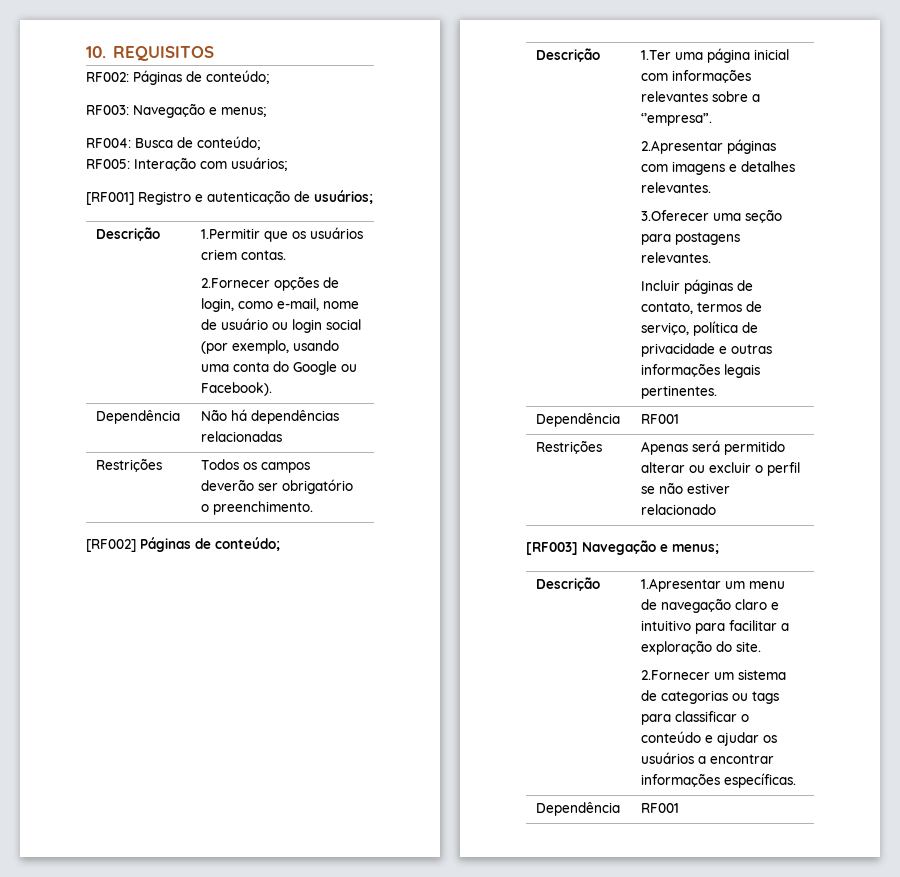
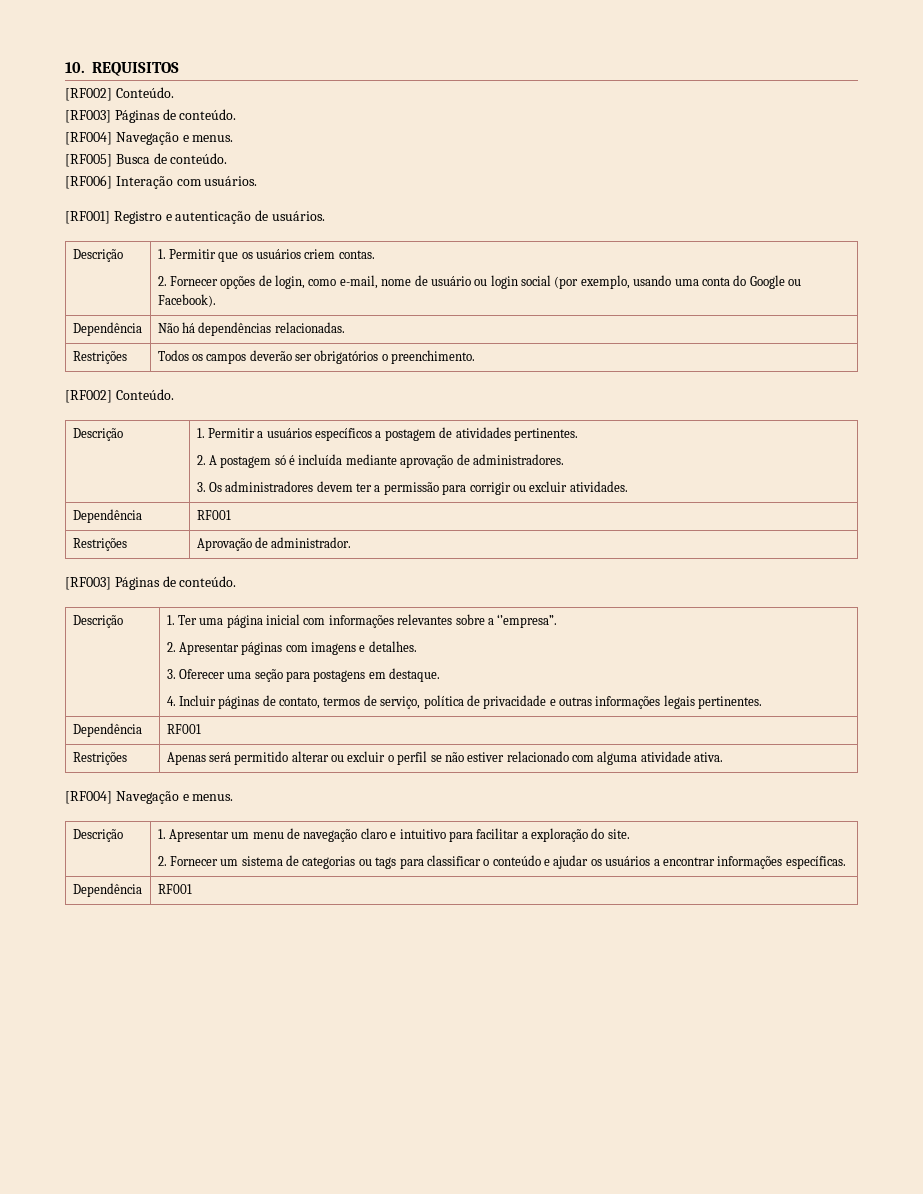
  10. REQUISITOS
- RF002: Páginas de conteúdo;
- RF003: Navegação e menus;
- RF004: Busca de conteúdo;
- RF005: Interação com usuários;
+ [RF002] Conteúdo.
+ [RF003] Páginas de conteúdo.
+ [RF004] Navegação e menus.
+ [RF005] Busca de conteúdo.
+ [RF006] Interação com usuários.
- [RF001] Registro e autenticação de usuários;
- Descrição | 1.Permitir que os usuários criem contas.
- 2.Fornecer opções de login, como e-mail, nome de usuário ou login social (por exemplo, usando uma conta do Google ou Facebook).
+ [RF001] Registro e autenticação de usuários.
+ Descrição | 1. Permitir que os usuários criem contas.
+ 2. Fornecer opções de login, como e-mail, nome de usuário ou login social (por exemplo, usando uma conta do Google ou Facebook).
- Dependência | Não há dependências relacionadas
+ Dependência | Não há dependências relacionadas.
- Restrições | Todos os campos deverão ser obrigatório o preenchimento.
- [RF002] Páginas de conteúdo;
- Descrição | 1.Ter uma página inicial com informações relevantes sobre a ‘’empresa”.
- 2.Apresentar páginas com imagens e detalhes relevantes.
- 3.Oferecer uma seção para postagens relevantes.
- Incluir páginas de contato, termos de serviço, política de privacidade e outras informações legais pertinentes.
+ Restrições | Todos os campos deverão ser obrigatórios o preenchimento.
+ [RF002] Conteúdo.
+ Descrição | 1. Permitir a usuários específicos a postagem de atividades pertinentes.
+ 2. A postagem só é incluída mediante aprovação de administradores.
+ 3. Os administradores devem ter a permissão para corrigir ou excluir atividades.
+ Dependência | RF001
+ Restrições | Aprovação de administrador.
+ [RF003] Páginas de conteúdo.
+ Descrição | 1. Ter uma página inicial com informações relevantes sobre a ‘’empresa”.
+ 2. Apresentar páginas com imagens e detalhes.
+ 3. Oferecer uma seção para postagens em destaque.
+ 4. Incluir páginas de contato, termos de serviço, política de privacidade e outras informações legais pertinentes.
- Restrições | Apenas será permitido alterar ou excluir o perfil se não estiver relacionado
- [RF003] Navegação e menus;
- Descrição | 1.Apresentar um menu de navegação claro e intuitivo para facilitar a exploração do site.
- 2.Fornecer um sistema de categorias ou tags para classificar o conteúdo e ajudar os usuários a encontrar informações específicas.
+ Restrições | Apenas será permitido alterar ou excluir o perfil se não estiver relacionado com alguma atividade ativa.
+ [RF004] Navegação e menus.
+ Descrição | 1. Apresentar um menu de navegação claro e intuitivo para facilitar a exploração do site.
+ 2. Fornecer um sistema de categorias ou tags para classificar o conteúdo e ajudar os usuários a encontrar informações específicas.

